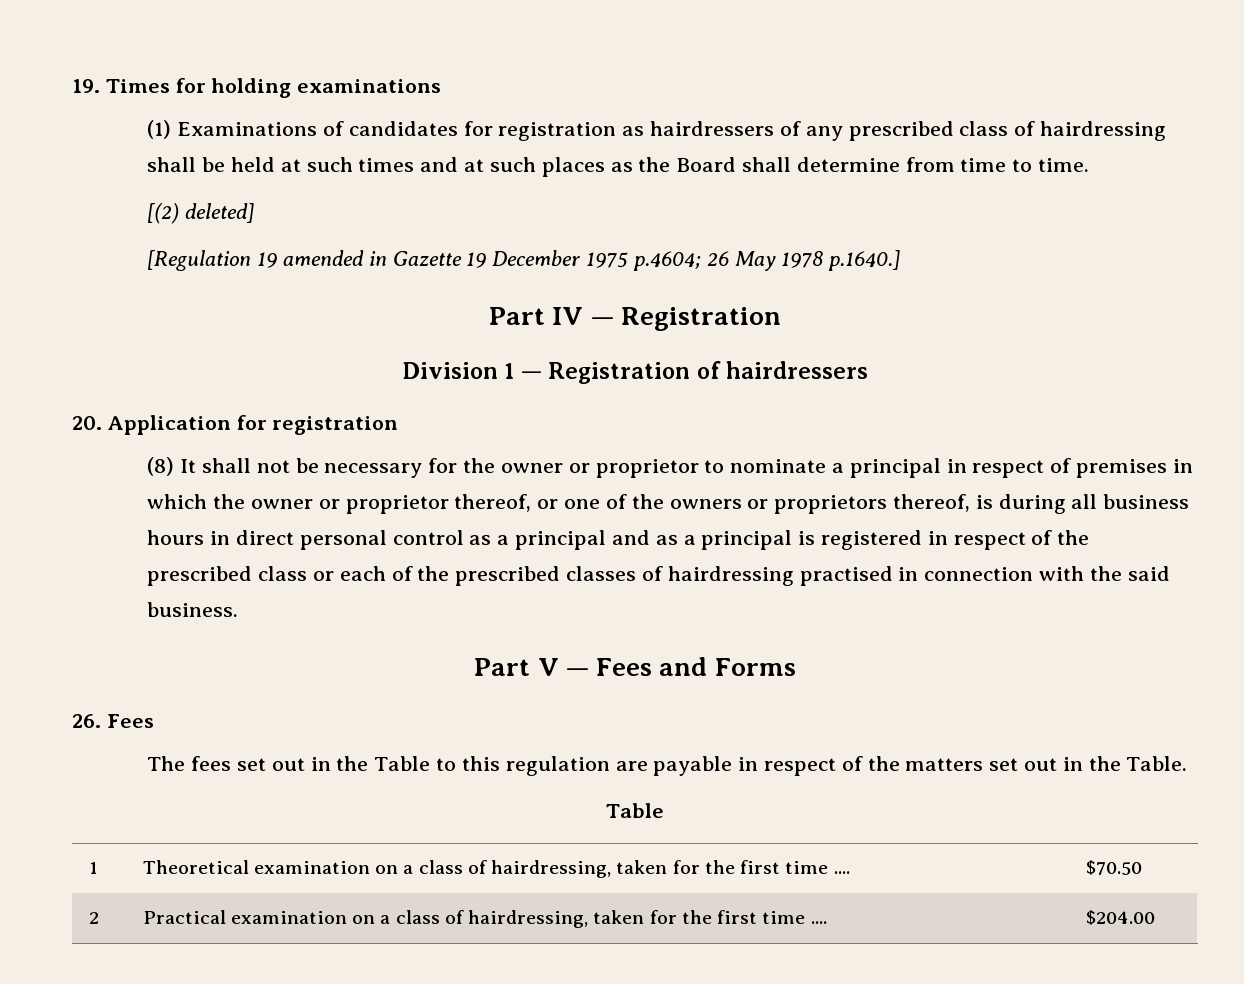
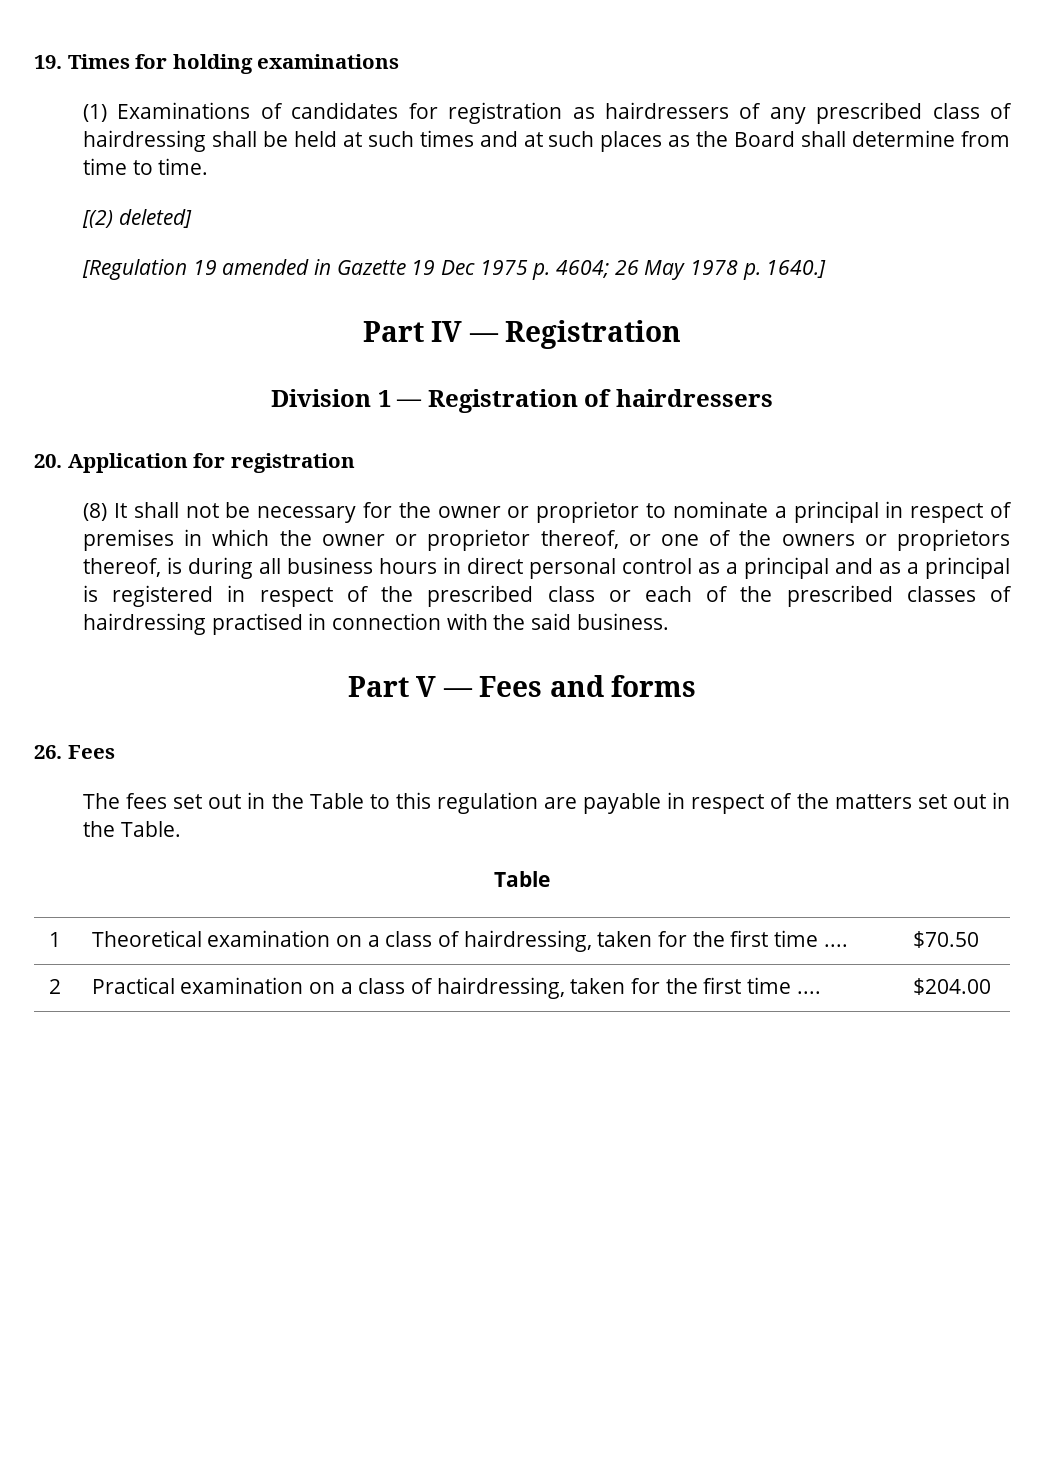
- [Regulation 19 amended in Gazette 19 December 1975 p.4604; 26 May 1978 p.1640.]
+ [Regulation 19 amended in Gazette 19 Dec 1975 p. 4604; 26 May 1978 p. 1640.]
- Part V — Fees and Forms
+ Part V — Fees and forms

